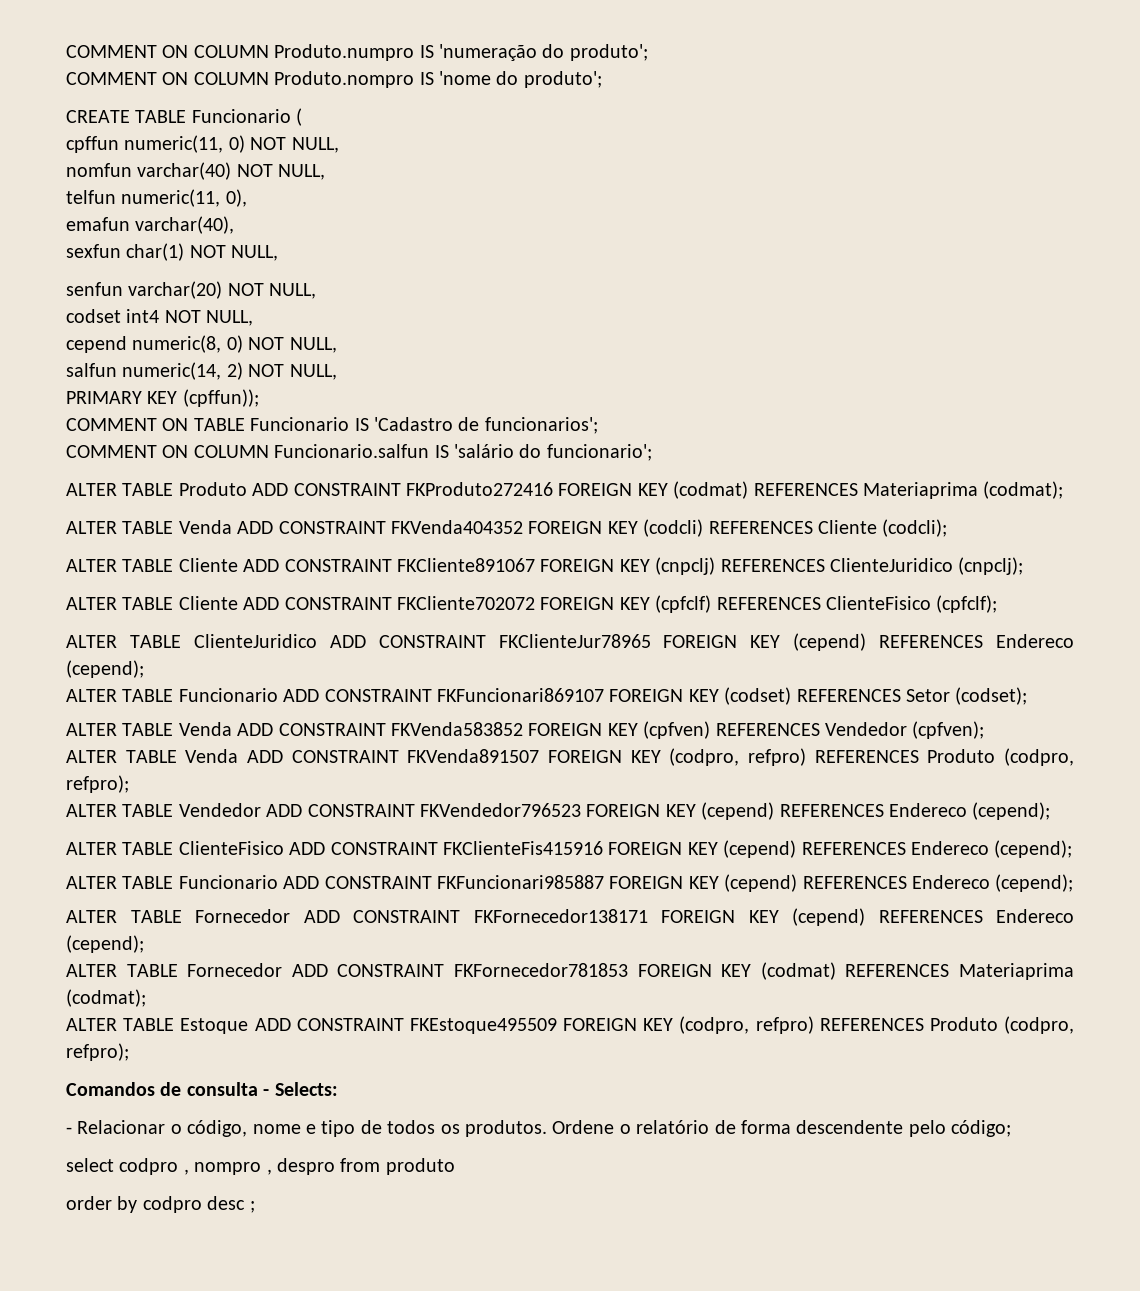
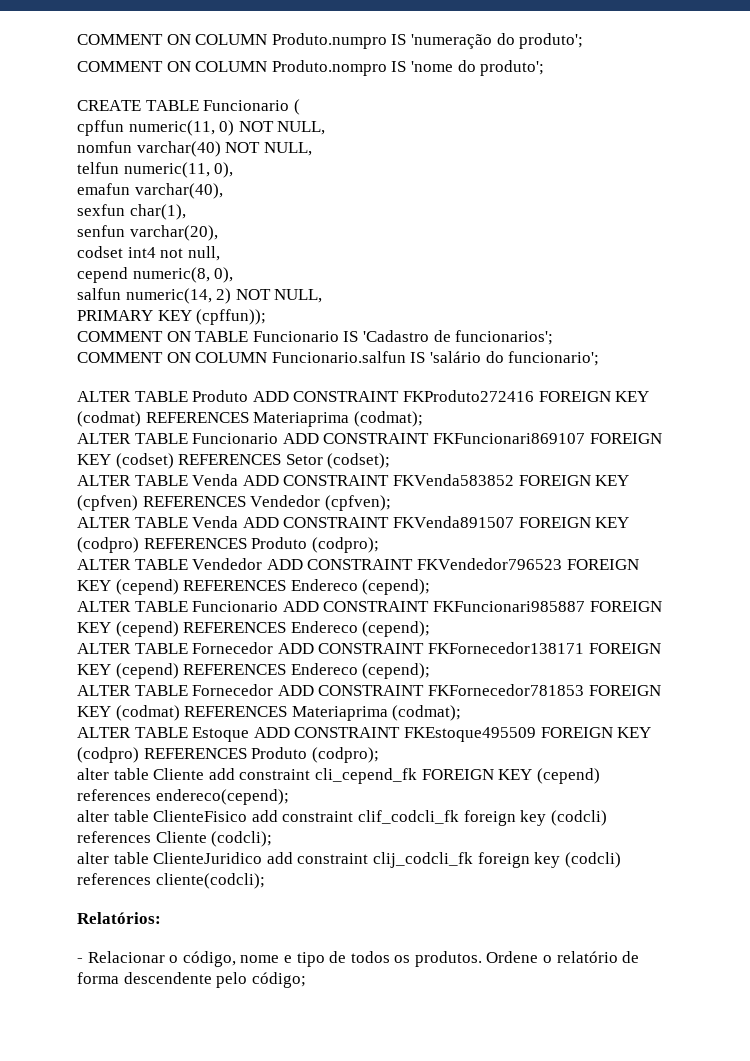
- sexfun char(1) NOT NULL,
- senfun varchar(20) NOT NULL,
+ sexfun char(1),
+ senfun varchar(20),
- codset int4 NOT NULL,
+ codset int4 not null,
- cepend numeric(8, 0) NOT NULL,
+ cepend numeric(8, 0),
- ALTER TABLE Venda ADD CONSTRAINT FKVenda404352 FOREIGN KEY (codcli) REFERENCES Cliente (codcli);
- ALTER TABLE Cliente ADD CONSTRAINT FKCliente891067 FOREIGN KEY (cnpclj) REFERENCES ClienteJuridico (cnpclj);
- ALTER TABLE Cliente ADD CONSTRAINT FKCliente702072 FOREIGN KEY (cpfclf) REFERENCES ClienteFisico (cpfclf);
- ALTER TABLE ClienteJuridico ADD CONSTRAINT FKClienteJur78965 FOREIGN KEY (cepend) REFERENCES Endereco (cepend);
- ALTER TABLE Venda ADD CONSTRAINT FKVenda891507 FOREIGN KEY (codpro, refpro) REFERENCES Produto (codpro, refpro);
+ ALTER TABLE Venda ADD CONSTRAINT FKVenda891507 FOREIGN KEY (codpro) REFERENCES Produto (codpro);
- ALTER TABLE ClienteFisico ADD CONSTRAINT FKClienteFis415916 FOREIGN KEY (cepend) REFERENCES Endereco (cepend);
- ALTER TABLE Estoque ADD CONSTRAINT FKEstoque495509 FOREIGN KEY (codpro, refpro) REFERENCES Produto (codpro, refpro);
- Comandos de consulta - Selects:
+ ALTER TABLE Estoque ADD CONSTRAINT FKEstoque495509 FOREIGN KEY (codpro) REFERENCES Produto (codpro);
+ alter table Cliente add constraint cli_cepend_fk FOREIGN KEY (cepend) references endereco(cepend);
+ alter table ClienteFisico add constraint clif_codcli_fk foreign key (codcli) references Cliente (codcli);
+ alter table ClienteJuridico add constraint clij_codcli_fk foreign key (codcli) references cliente(codcli);
+ Relatórios:
- select codpro , nompro , despro from produto
- order by codpro desc ;

